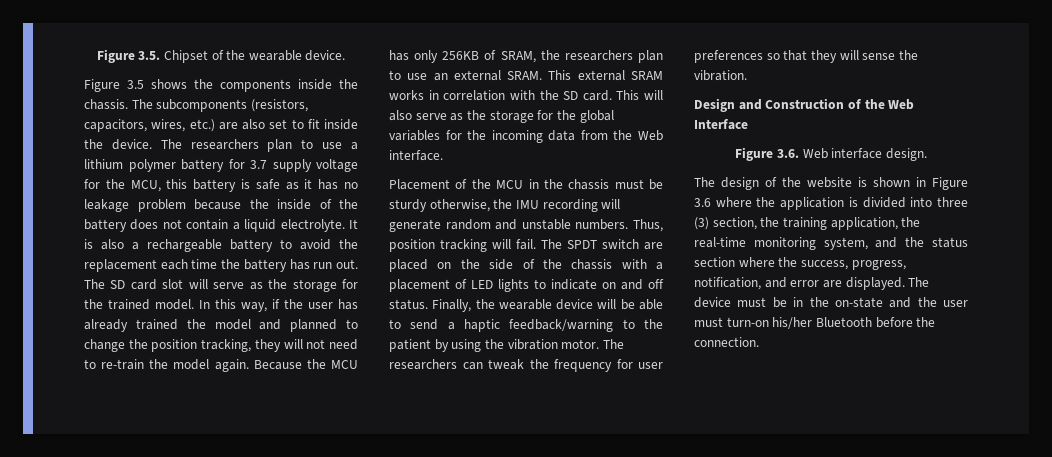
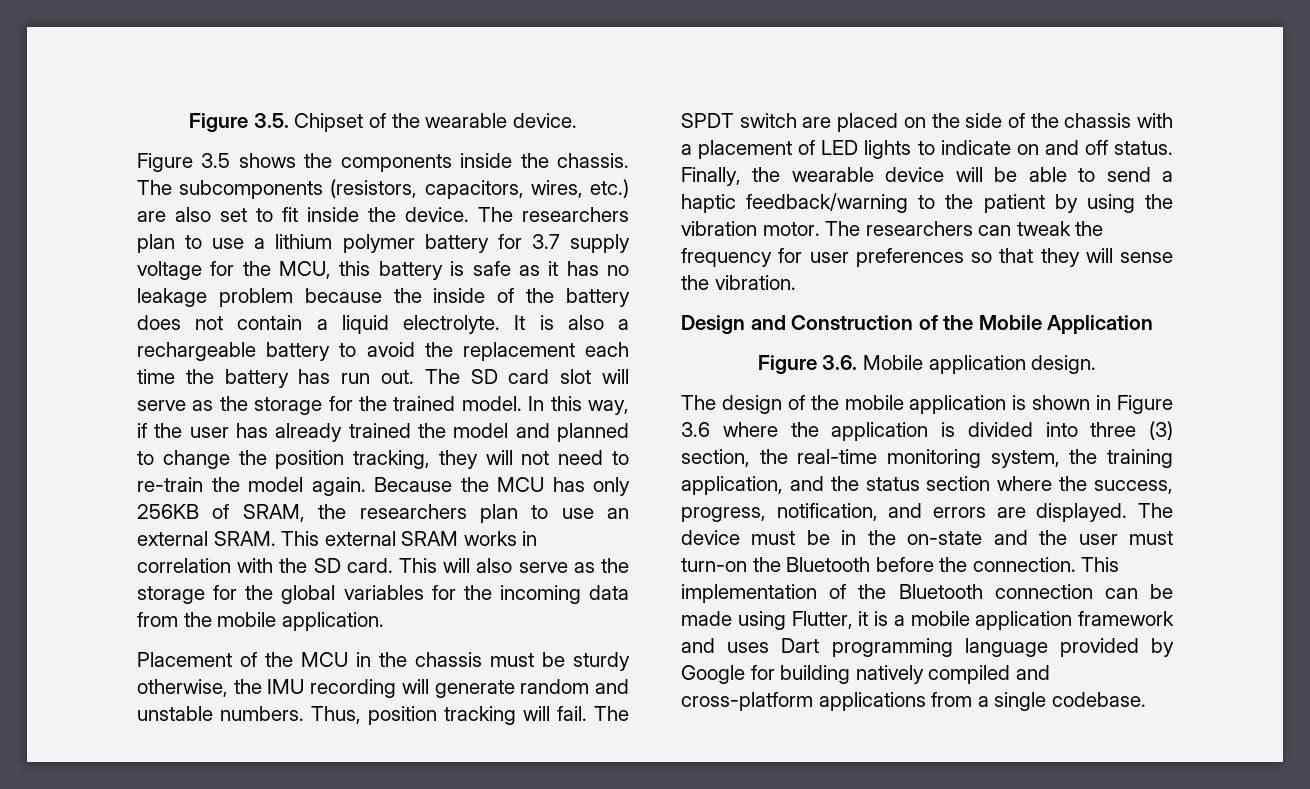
- This will also serve as the storage for the global variables for the incoming data from the Web interface.
+ This will also serve as the storage for the global variables for the incoming data from the mobile application.
- Design and Construction of the Web Interface
+ Design and Construction of the Mobile Application
- Figure 3.6. Web interface design.
+ Figure 3.6. Mobile application design.
- The design of the website is shown in Figure 3.6 where the application is divided into three (3) section, the training application, the real-time monitoring system, and the status section where the success, progress, notification, and error are displayed.
+ The design of the mobile application is shown in Figure 3.6 where the application is divided into three (3) section, the real-time monitoring system, the training application, and the status section where the success, progress, notification, and errors are displayed.
- The device must be in the on-state and the user must turn-on his/her Bluetooth before the connection.
+ The device must be in the on-state and the user must turn-on the Bluetooth before the connection.
+ This implementation of the Bluetooth connection can be made using Flutter, it is a mobile application framework and uses Dart programming language provided by Google for building natively compiled and cross-platform applications from a single codebase.

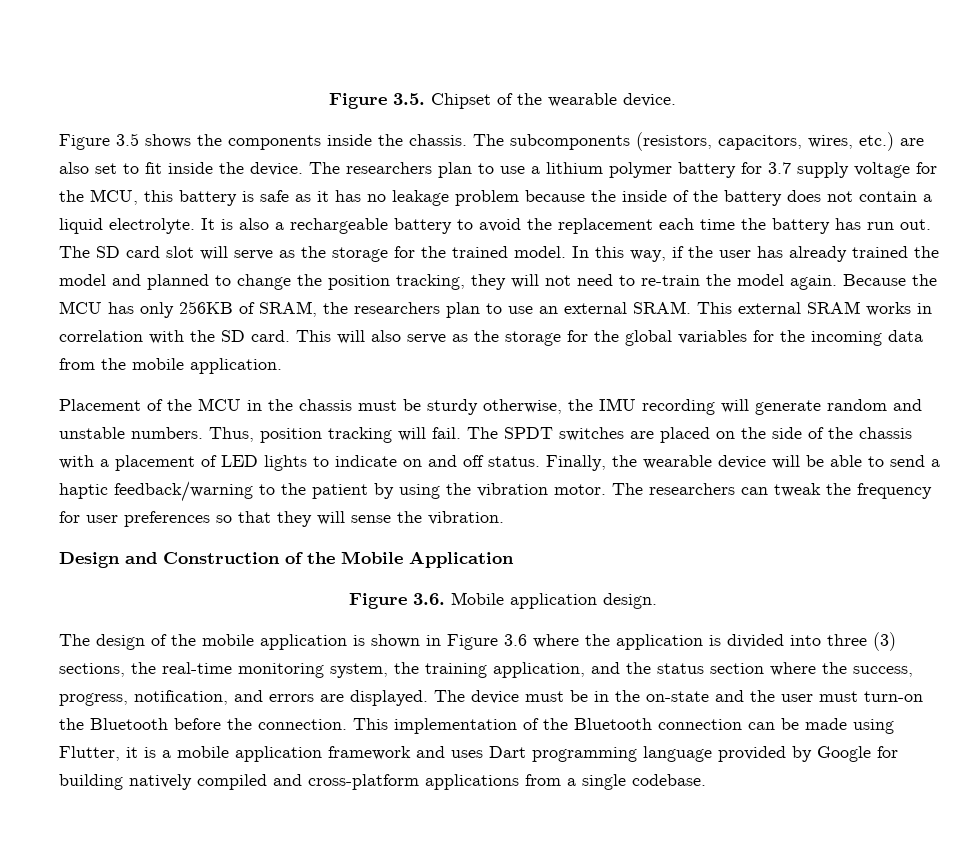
- The SPDT switch are placed on the side of the chassis with a placement of LED lights to indicate on and off status.
+ The SPDT switches are placed on the side of the chassis with a placement of LED lights to indicate on and off status.
- The design of the mobile application is shown in Figure 3.6 where the application is divided into three (3) section, the real-time monitoring system, the training application, and the status section where the success, progress, notification, and errors are displayed.
+ The design of the mobile application is shown in Figure 3.6 where the application is divided into three (3) sections, the real-time monitoring system, the training application, and the status section where the success, progress, notification, and errors are displayed.

